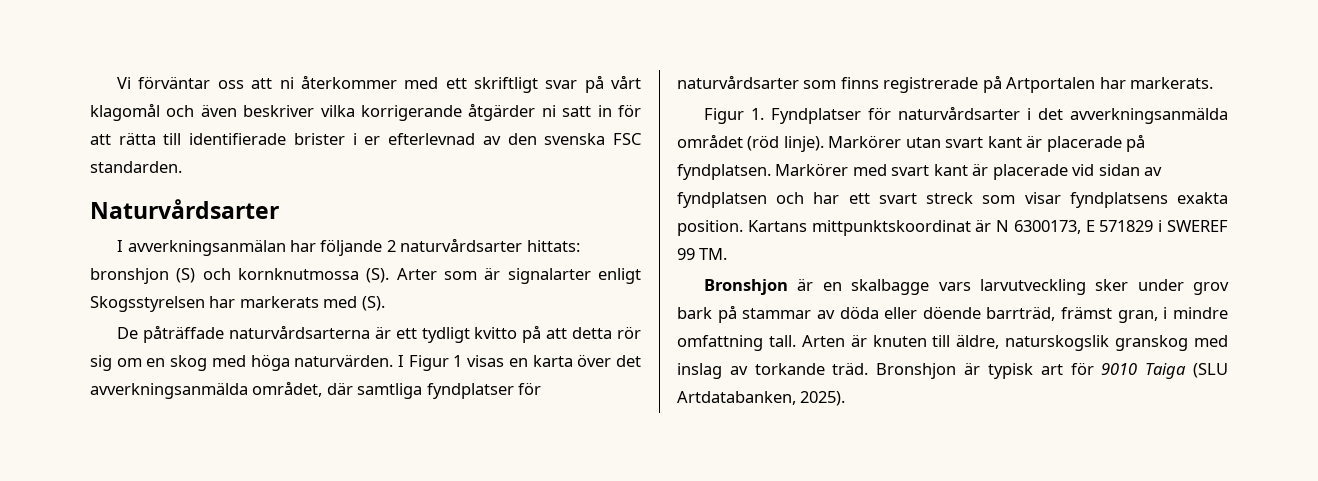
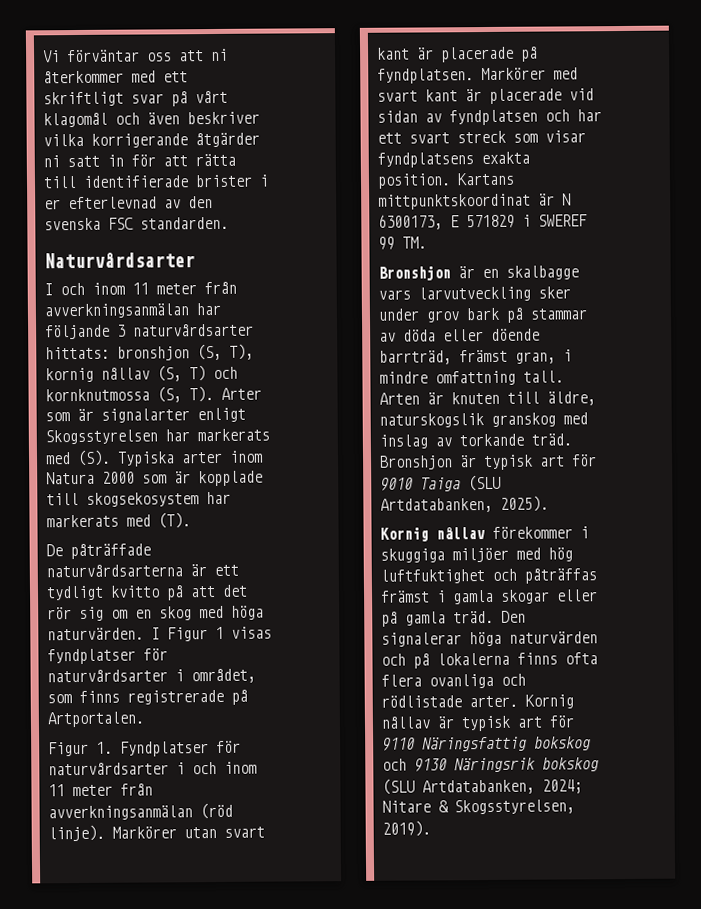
- I avverkningsanmälan har följande 2 naturvårdsarter hittats: bronshjon (S) och kornknutmossa (S). Arter som är signalarter enligt Skogsstyrelsen har markerats med (S).
+ I och inom 11 meter från avverkningsanmälan har följande 3 naturvårdsarter hittats: bronshjon (S, T), kornig nållav (S, T) och kornknutmossa (S, T). Arter som är signalarter enligt Skogsstyrelsen har markerats med (S). Typiska arter inom Natura 2000 som är kopplade till skogsekosystem har markerats med (T).
- De påträffade naturvårdsarterna är ett tydligt kvitto på att detta rör sig om en skog med höga naturvärden.
+ De påträffade naturvårdsarterna är ett tydligt kvitto på att det rör sig om en skog med höga naturvärden.
- I Figur 1 visas en karta över det avverkningsanmälda området, där samtliga fyndplatser för naturvårdsarter som finns registrerade på Artportalen har markerats.
+ I Figur 1 visas fyndplatser för naturvårdsarter i området, som finns registrerade på Artportalen.
- Figur 1. Fyndplatser för naturvårdsarter i det avverkningsanmälda området (röd linje).
+ Figur 1. Fyndplatser för naturvårdsarter i och inom 11 meter från avverkningsanmälan (röd linje).
+ Kornig nållav förekommer i skuggiga miljöer med hög luftfuktighet och påträffas främst i gamla skogar eller på gamla träd. Den signalerar höga naturvärden och på lokalerna finns ofta flera ovanliga och rödlistade arter. Kornig nållav är typisk art för 9110 Näringsfattig bokskog och 9130 Näringsrik bokskog (SLU Artdatabanken, 2024; Nitare & Skogsstyrelsen, 2019).

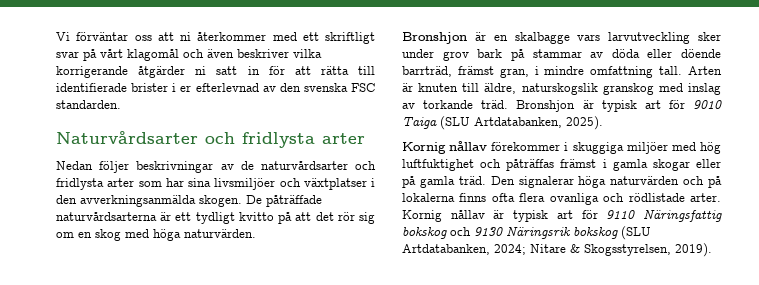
- Naturvårdsarter
- I och inom 11 meter från avverkningsanmälan har följande 3 naturvårdsarter hittats: bronshjon (S, T), kornig nållav (S, T) och kornknutmossa (S, T). Arter som är signalarter enligt Skogsstyrelsen har markerats med (S). Typiska arter inom Natura 2000 som är kopplade till skogsekosystem har markerats med (T).
- De påträffade naturvårdsarterna är ett tydligt kvitto på att det rör sig om en skog med höga naturvärden. I Figur 1 visas fyndplatser för naturvårdsarter i området, som finns registrerade på Artportalen.
- Figur 1. Fyndplatser för naturvårdsarter i och inom 11 meter från avverkningsanmälan (röd linje). Markörer utan svart kant är placerade på fyndplatsen. Markörer med svart kant är placerade vid sidan av fyndplatsen och har ett svart streck som visar fyndplatsens exakta position. Kartans mittpunktskoordinat är N 6300173, E 571829 i SWEREF 99 TM.
+ Naturvårdsarter och fridlysta arter
+ Nedan följer beskrivningar av de naturvårdsarter och fridlysta arter som har sina livsmiljöer och växtplatser i den avverkningsanmälda skogen. De påträffade naturvårdsarterna är ett tydligt kvitto på att det rör sig om en skog med höga naturvärden.

